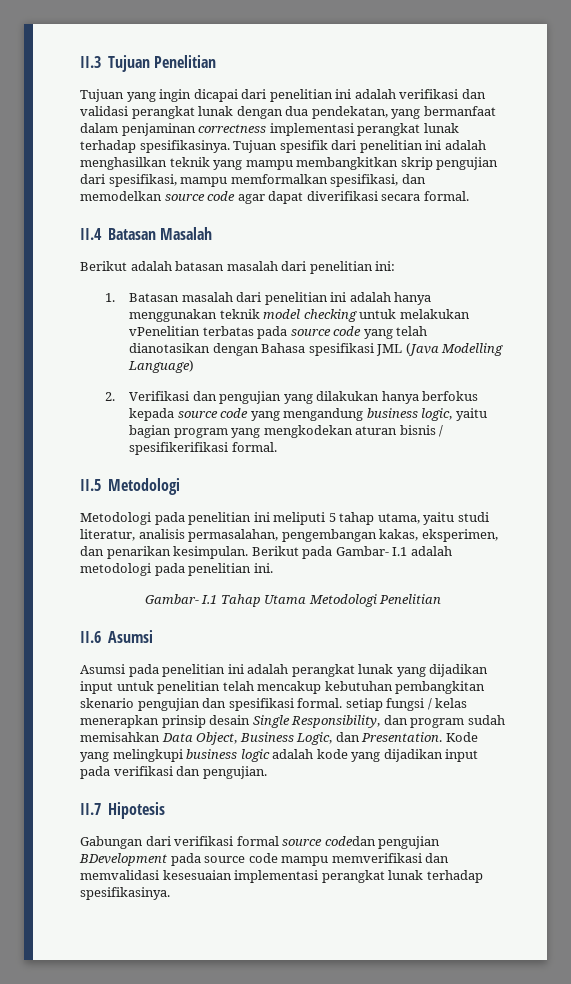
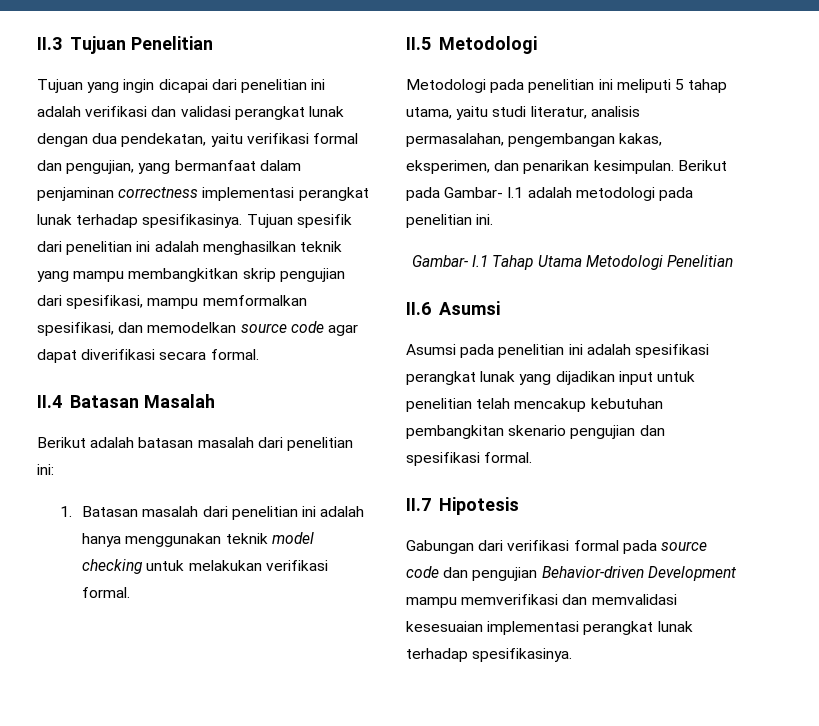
- Tujuan yang ingin dicapai dari penelitian ini adalah verifikasi dan validasi perangkat lunak dengan dua pendekatan, yang bermanfaat dalam penjaminan correctness implementasi perangkat lunak terhadap spesifikasinya.
+ Tujuan yang ingin dicapai dari penelitian ini adalah verifikasi dan validasi perangkat lunak dengan dua pendekatan, yaitu verifikasi formal dan pengujian, yang bermanfaat dalam penjaminan correctness implementasi perangkat lunak terhadap spesifikasinya.
- 1. Batasan masalah dari penelitian ini adalah hanya menggunakan teknik model checking untuk melakukan vPenelitian terbatas pada source code yang telah dianotasikan dengan Bahasa spesifikasi JML (Java Modelling Language)
- 2. Verifikasi dan pengujian yang dilakukan hanya berfokus kepada source code yang mengandung business logic, yaitu bagian program yang mengkodekan aturan bisnis / spesifikerifikasi formal.
+ 1. Batasan masalah dari penelitian ini adalah hanya menggunakan teknik model checking untuk melakukan verifikasi formal.
- Asumsi pada penelitian ini adalah perangkat lunak yang dijadikan input untuk penelitian telah mencakup kebutuhan pembangkitan skenario pengujian dan spesifikasi formal. setiap fungsi / kelas menerapkan prinsip desain Single Responsibility, dan program sudah memisahkan Data Object, Business Logic, dan Presentation. Kode yang melingkupi business logic adalah kode yang dijadikan input pada verifikasi dan pengujian.
+ Asumsi pada penelitian ini adalah spesifikasi perangkat lunak yang dijadikan input untuk penelitian telah mencakup kebutuhan pembangkitan skenario pengujian dan spesifikasi formal.
- Gabungan dari verifikasi formal source codedan pengujian BDevelopment pada source code mampu memverifikasi dan memvalidasi kesesuaian implementasi perangkat lunak terhadap spesifikasinya.
+ Gabungan dari verifikasi formal pada source code dan pengujian Behavior-driven Development mampu memverifikasi dan memvalidasi kesesuaian implementasi perangkat lunak terhadap spesifikasinya.

